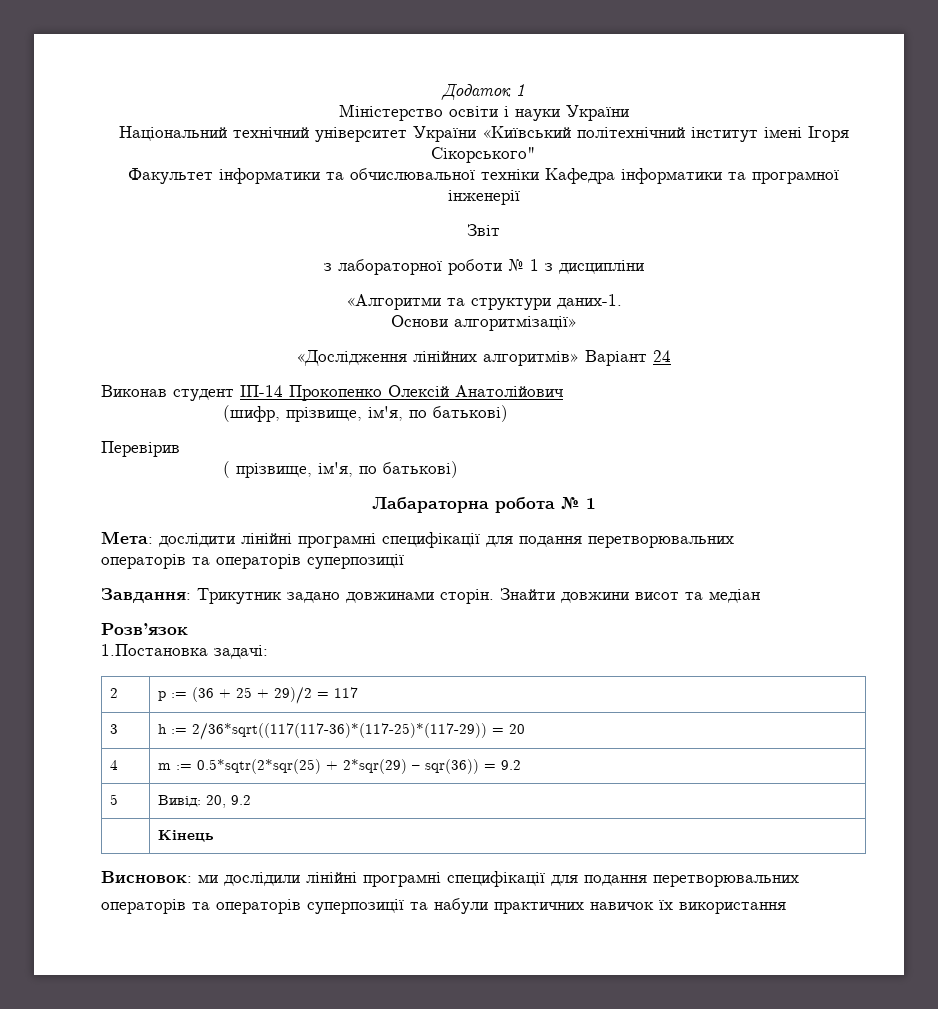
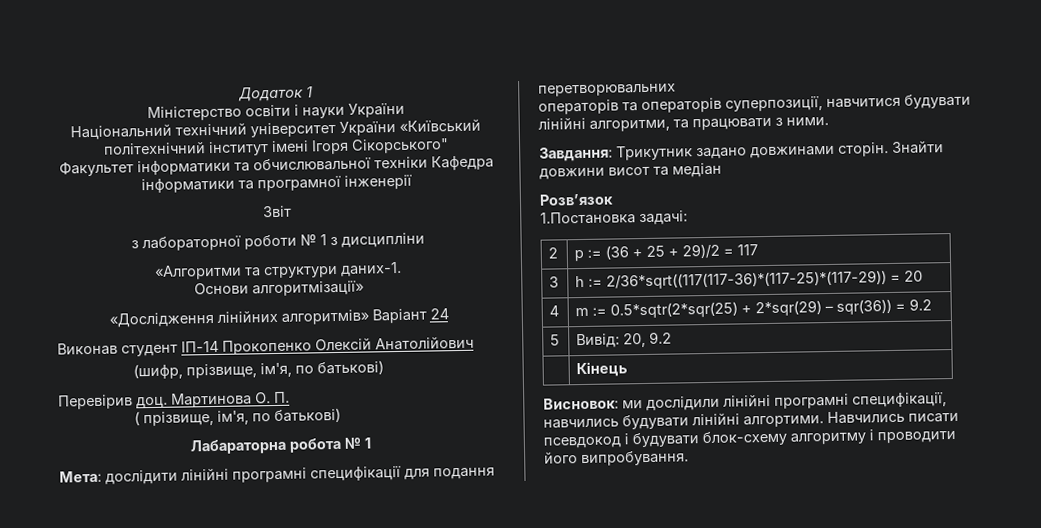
- Перевірив
+ Перевірив доц. Мартинова О. П.
  Мета: дослідити лінійні програмні специфікації для подання перетворювальних
- операторів та операторів суперпозиції
+ операторів та операторів суперпозиції, навчитися будувати лінійні алгоритми, та працювати з ними.
- Висновок: ми дослідили лінійні програмні специфікації для подання перетворювальних
- операторів та операторів суперпозиції та набули практичних навичок їх використання
+ Висновок: ми дослідили лінійні програмні специфікації, навчились будувати лінійні алгортими. Навчились писати псевдокод і будувати блок-схему алгоритму і проводити його випробування.

